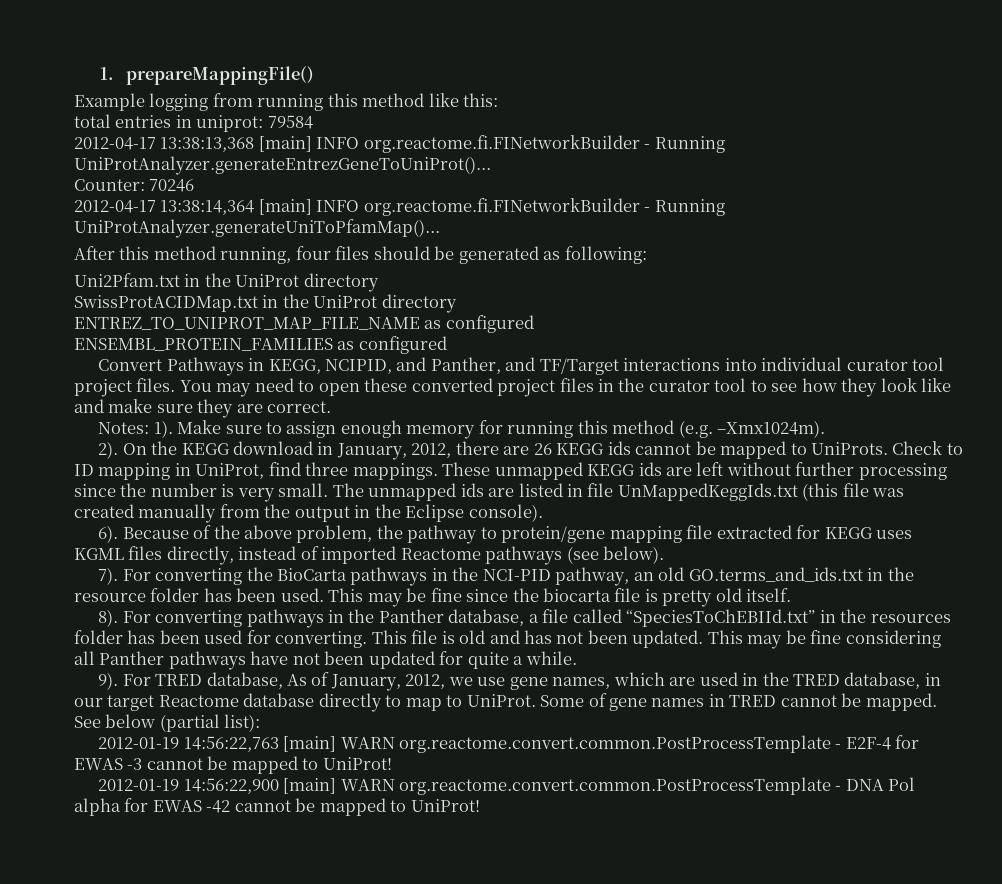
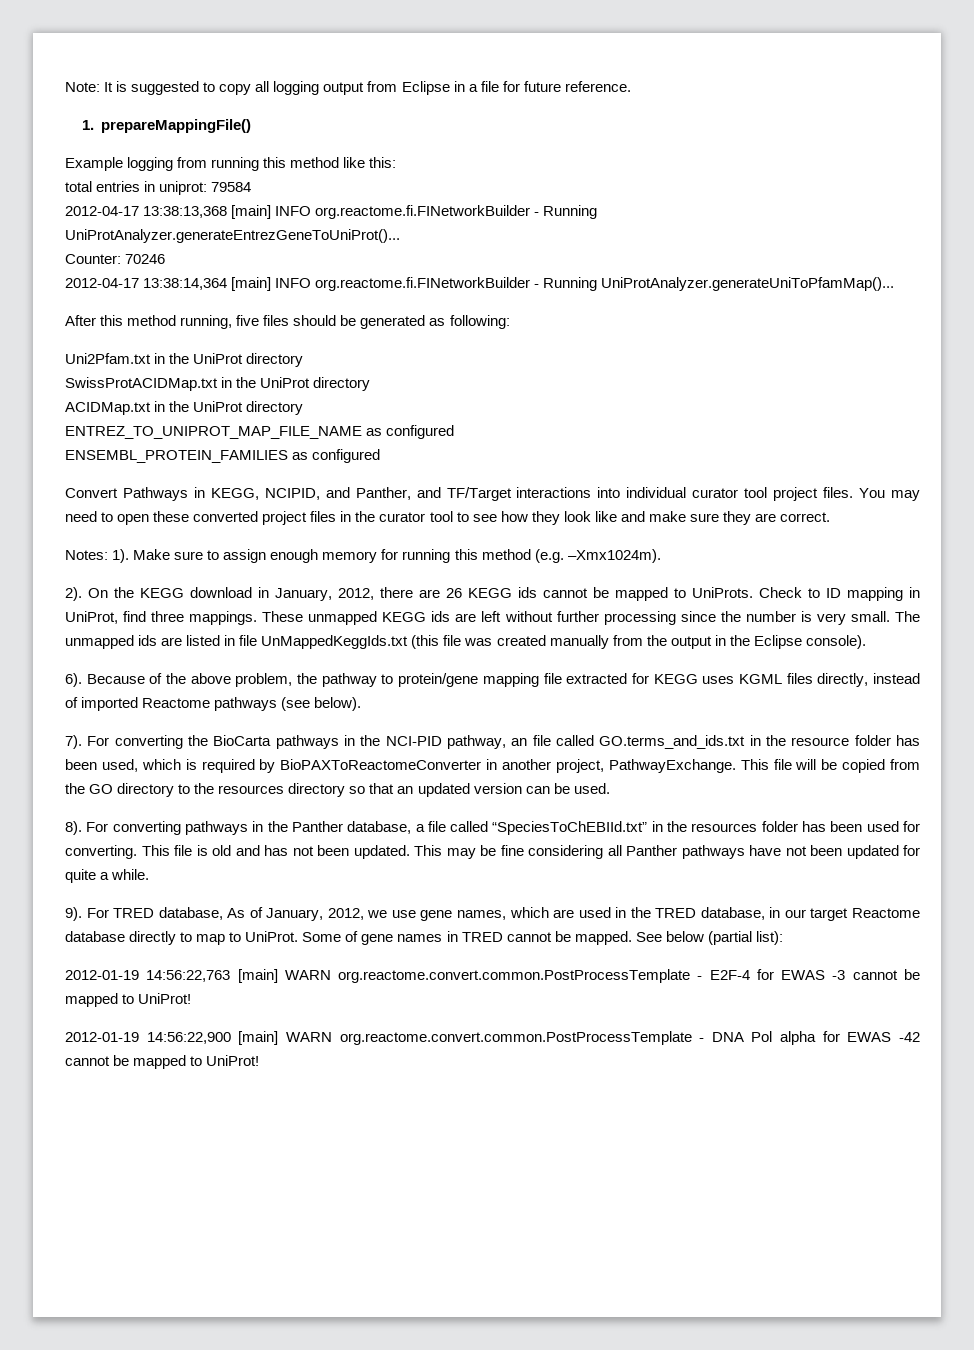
+ Note: It is suggested to copy all logging output from Eclipse in a file for future reference.
- After this method running, four files should be generated as following:
+ After this method running, five files should be generated as following:
+ ACIDMap.txt in the UniProt directory
- For converting the BioCarta pathways in the NCI-PID pathway, an old GO.terms_and_ids.txt in the resource folder has been used. This may be fine since the biocarta file is pretty old itself.
+ For converting the BioCarta pathways in the NCI-PID pathway, an file called GO.terms_and_ids.txt in the resource folder has been used, which is required by BioPAXToReactomeConverter in another project, PathwayExchange. This file will be copied from the GO directory to the resources directory so that an updated version can be used.

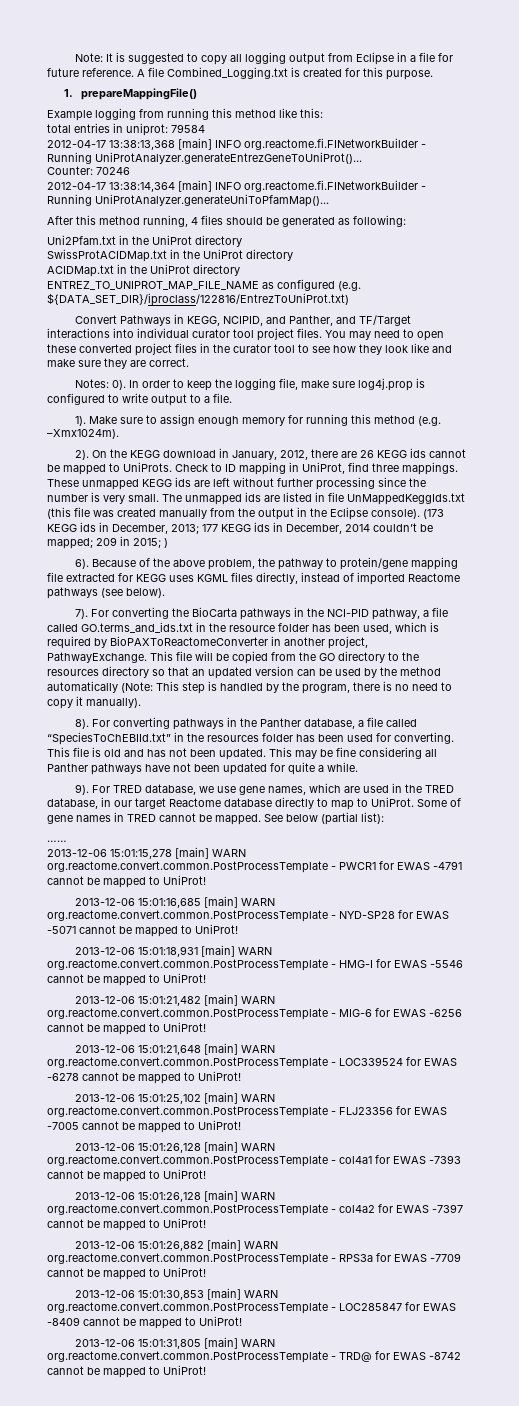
+ A file Combined_Logging.txt is created for this purpose.
- After this method running, five files should be generated as following:
+ After this method running, 4 files should be generated as following:
- ENTREZ_TO_UNIPROT_MAP_FILE_NAME as configured
- ENSEMBL_PROTEIN_FAMILIES as configured
+ ENTREZ_TO_UNIPROT_MAP_FILE_NAME as configured (e.g. ${DATA_SET_DIR}/iproclass/122816/EntrezToUniProt.txt)
- Notes: 1).
+ Notes: 0). In order to keep the logging file, make sure log4j.prop is configured to write output to a file.
+ 1).
+ (173 KEGG ids in December, 2013; 177 KEGG ids in December, 2014 couldn’t be mapped; 209 in 2015; )
- For converting the BioCarta pathways in the NCI-PID pathway, an file called GO.terms_and_ids.txt in the resource folder has been used, which is required by BioPAXToReactomeConverter in another project, PathwayExchange.
+ For converting the BioCarta pathways in the NCI-PID pathway, a file called GO.terms_and_ids.txt in the resource folder has been used, which is required by BioPAXToReactomeConverter in another project, PathwayExchange.
- This file will be copied from the GO directory to the resources directory so that an updated version can be used.
+ This file will be copied from the GO directory to the resources directory so that an updated version can be used by the method automatically (Note: This step is handled by the program, there is no need to copy it manually).
- For TRED database, As of January, 2012, we use gene names, which are used in the TRED database, in our target Reactome database directly to map to UniProt.
+ For TRED database, we use gene names, which are used in the TRED database, in our target Reactome database directly to map to UniProt.
- 2012-01-19 14:56:22,763 [main] WARN org.reactome.convert.common.PostProcessTemplate - E2F-4 for EWAS -3 cannot be mapped to UniProt!
- 2012-01-19 14:56:22,900 [main] WARN org.reactome.convert.common.PostProcessTemplate - DNA Pol alpha for EWAS -42 cannot be mapped to UniProt!
+ ……
+ 2013-12-06 15:01:15,278 [main] WARN org.reactome.convert.common.PostProcessTemplate - PWCR1 for EWAS -4791 cannot be mapped to UniProt!
+ 2013-12-06 15:01:16,685 [main] WARN org.reactome.convert.common.PostProcessTemplate - NYD-SP28 for EWAS -5071 cannot be mapped to UniProt!
+ 2013-12-06 15:01:18,931 [main] WARN org.reactome.convert.common.PostProcessTemplate - HMG-I for EWAS -5546 cannot be mapped to UniProt!
+ 2013-12-06 15:01:21,482 [main] WARN org.reactome.convert.common.PostProcessTemplate - MIG-6 for EWAS -6256 cannot be mapped to UniProt!
+ 2013-12-06 15:01:21,648 [main] WARN org.reactome.convert.common.PostProcessTemplate - LOC339524 for EWAS -6278 cannot be mapped to UniProt!
+ 2013-12-06 15:01:25,102 [main] WARN org.reactome.convert.common.PostProcessTemplate - FLJ23356 for EWAS -7005 cannot be mapped to UniProt!
+ 2013-12-06 15:01:26,128 [main] WARN org.reactome.convert.common.PostProcessTemplate - col4a1 for EWAS -7393 cannot be mapped to UniProt!
+ 2013-12-06 15:01:26,128 [main] WARN org.reactome.convert.common.PostProcessTemplate - col4a2 for EWAS -7397 cannot be mapped to UniProt!
+ 2013-12-06 15:01:26,882 [main] WARN org.reactome.convert.common.PostProcessTemplate - RPS3a for EWAS -7709 cannot be mapped to UniProt!
+ 2013-12-06 15:01:30,853 [main] WARN org.reactome.convert.common.PostProcessTemplate - LOC285847 for EWAS -8409 cannot be mapped to UniProt!
+ 2013-12-06 15:01:31,805 [main] WARN org.reactome.convert.common.PostProcessTemplate - TRD@ for EWAS -8742 cannot be mapped to UniProt!

